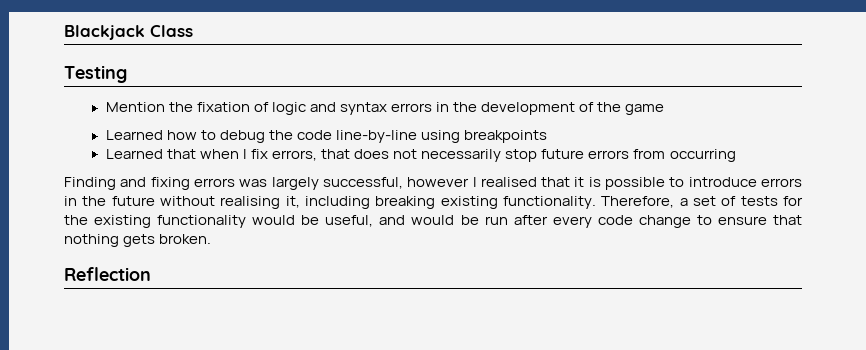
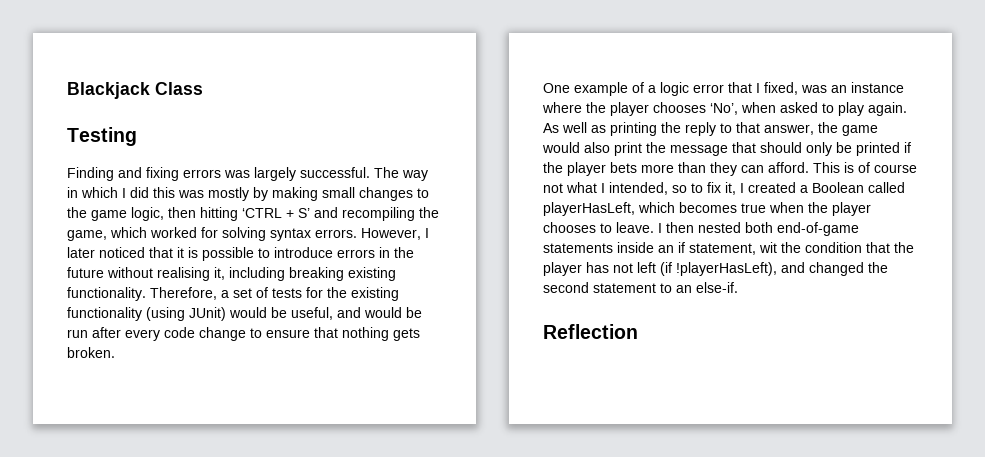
- Mention the fixation of logic and syntax errors in the development of the game
- Learned how to debug the code line-by-line using breakpoints
- Learned that when I fix errors, that does not necessarily stop future errors from occurring
- Finding and fixing errors was largely successful, however I realised that it is possible to introduce errors in the future without realising it, including breaking existing functionality.
+ Finding and fixing errors was largely successful. The way in which I did this was mostly by making small changes to the game logic, then hitting ‘CTRL + S’ and recompiling the game, which worked for solving syntax errors. However, I later noticed that it is possible to introduce errors in the future without realising it, including breaking existing functionality.
- Therefore, a set of tests for the existing functionality would be useful, and would be run after every code change to ensure that nothing gets broken.
+ Therefore, a set of tests for the existing functionality (using JUnit) would be useful, and would be run after every code change to ensure that nothing gets broken.
+ One example of a logic error that I fixed, was an instance where the player chooses ‘No’, when asked to play again. As well as printing the reply to that answer, the game would also print the message that should only be printed if the player bets more than they can afford. This is of course not what I intended, so to fix it, I created a Boolean called playerHasLeft, which becomes true when the player chooses to leave. I then nested both end-of-game statements inside an if statement, wit the condition that the player has not left (if !playerHasLeft), and changed the second statement to an else-if.

